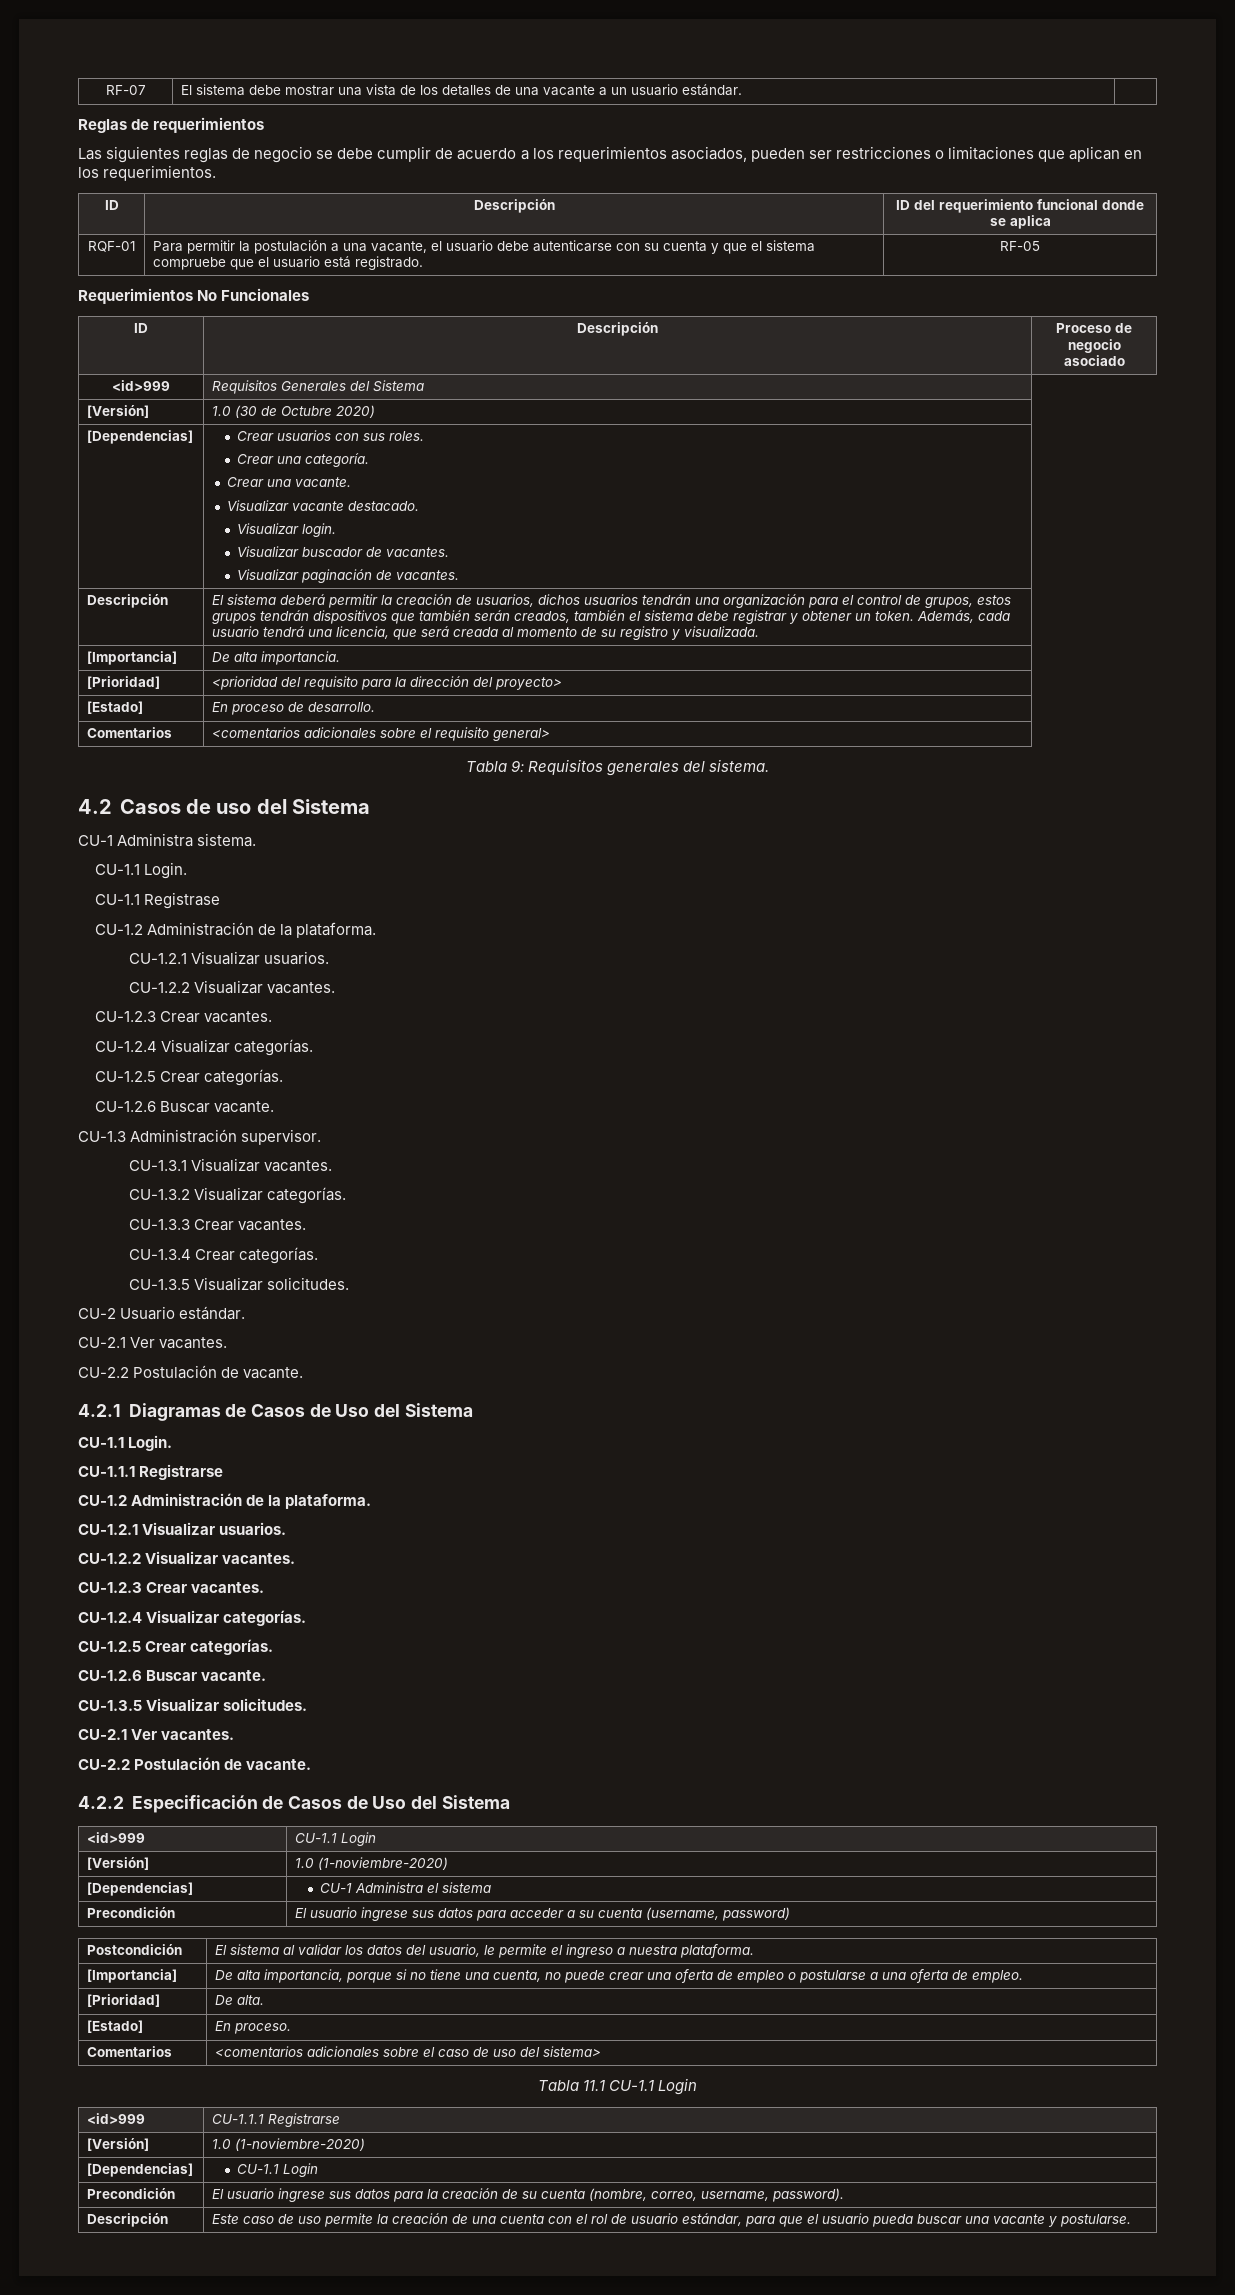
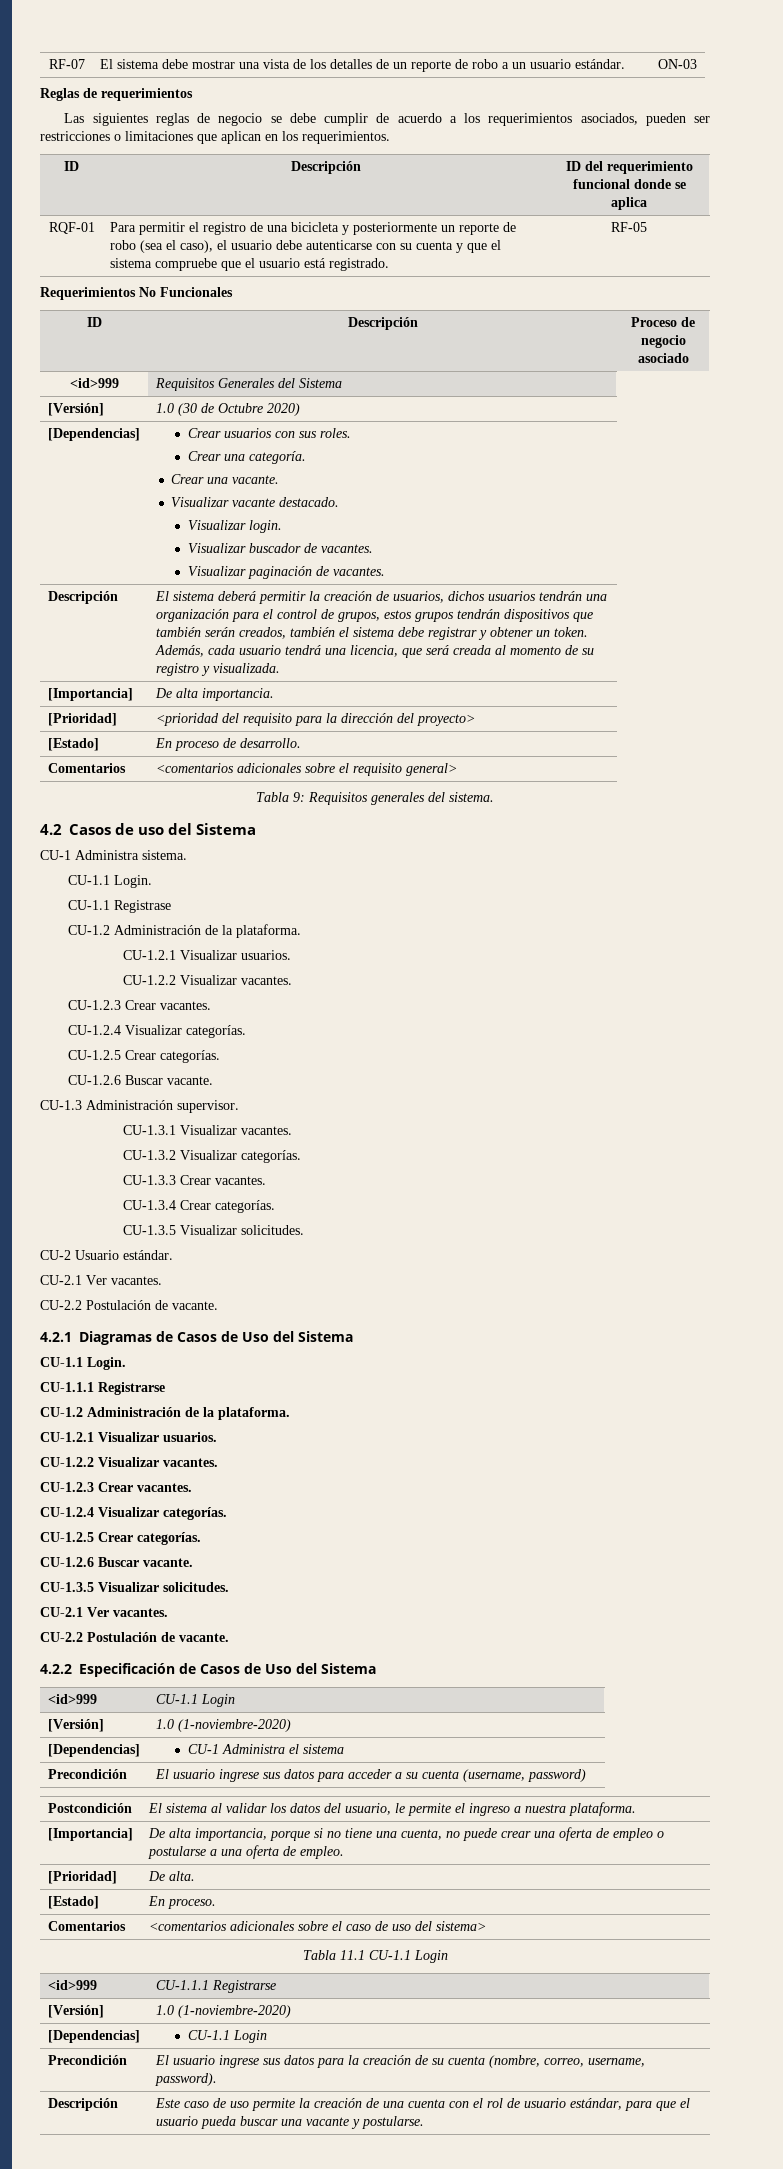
- RF-07 | El sistema debe mostrar una vista de los detalles de una vacante a un usuario estándar. |
+ RF-07 | El sistema debe mostrar una vista de los detalles de un reporte de robo a un usuario estándar. | ON-03
- RQF-01 | Para permitir la postulación a una vacante, el usuario debe autenticarse con su cuenta y que el sistema compruebe que el usuario está registrado. | RF-05
+ RQF-01 | Para permitir el registro de una bicicleta y posteriormente un reporte de robo (sea el caso), el usuario debe autenticarse con su cuenta y que el sistema compruebe que el usuario está registrado. | RF-05

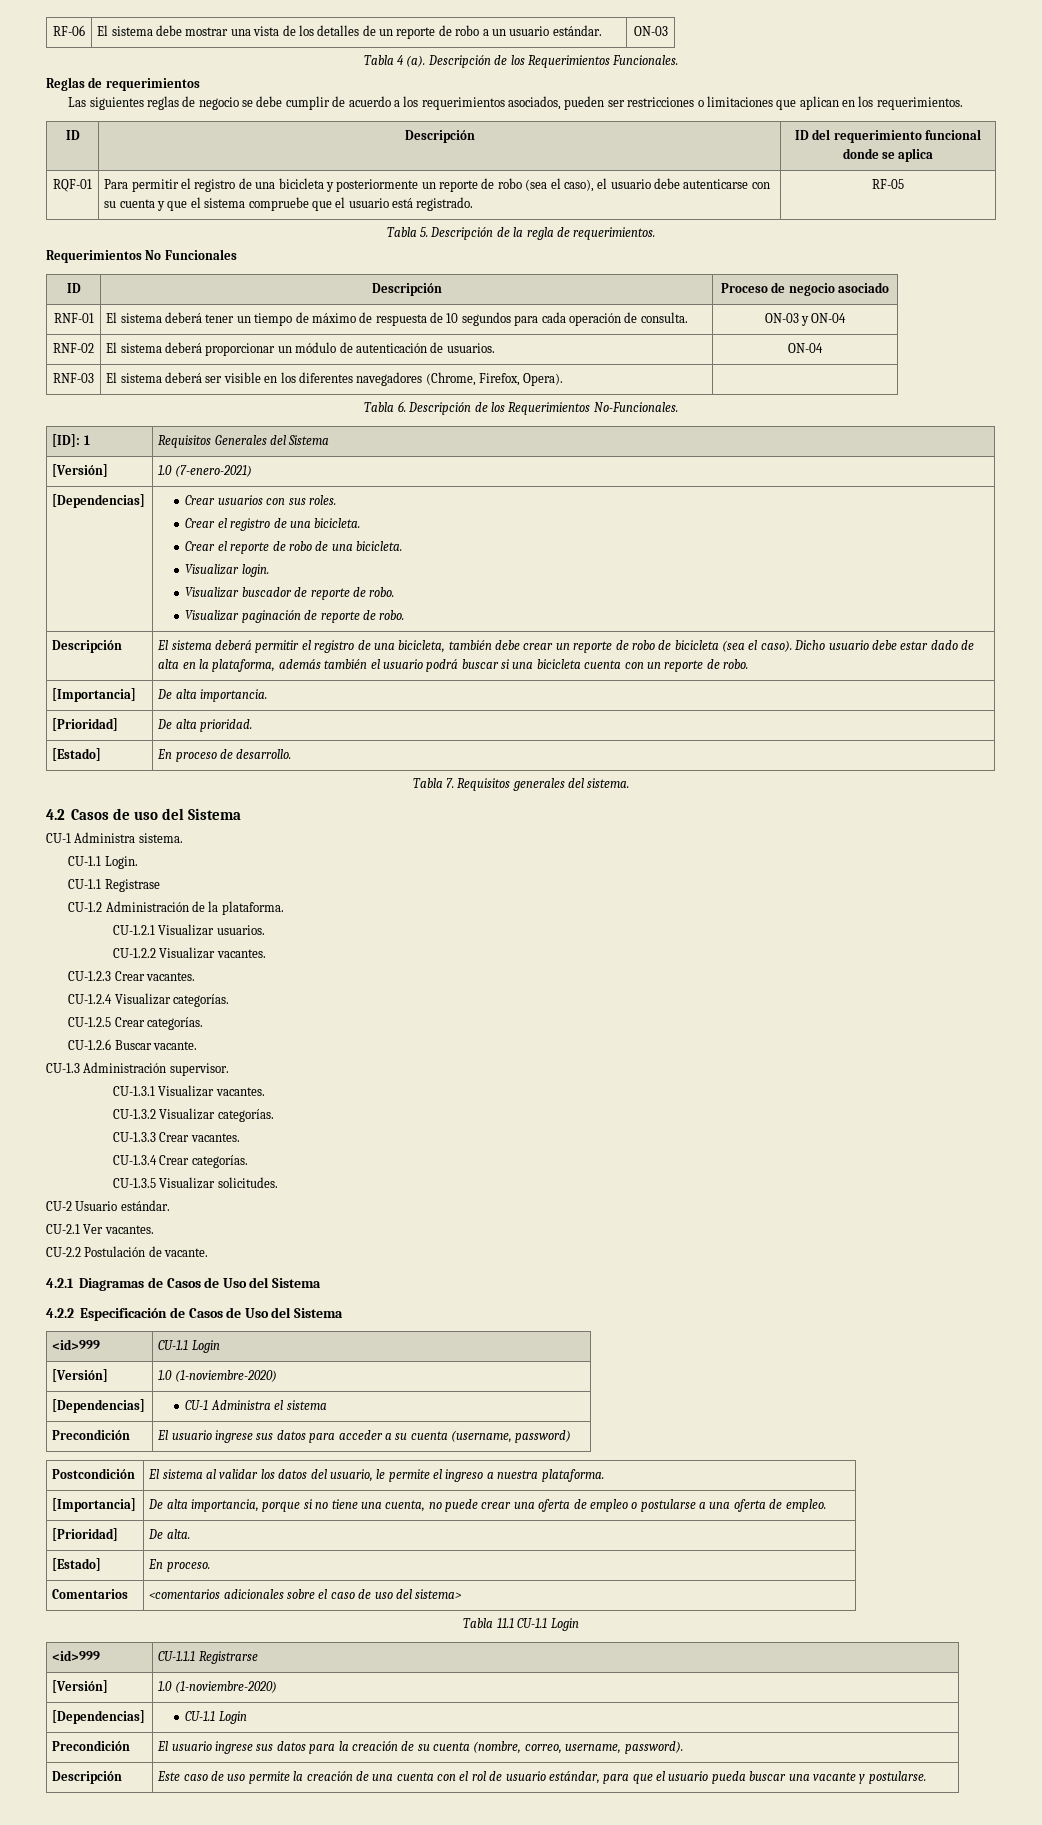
- RF-07 | El sistema debe mostrar una vista de los detalles de un reporte de robo a un usuario estándar. | ON-03
+ RF-06 | El sistema debe mostrar una vista de los detalles de un reporte de robo a un usuario estándar. | ON-03
+ Tabla 4 (a). Descripción de los Requerimientos Funcionales.
+ Tabla 5. Descripción de la regla de requerimientos.
- <id>999 | Requisitos Generales del Sistema
+ RNF-01 | El sistema deberá tener un tiempo de máximo de respuesta de 10 segundos para cada operación de consulta. | ON-03 y ON-04
+ RNF-02 | El sistema deberá proporcionar un módulo de autenticación de usuarios. | ON-04
+ RNF-03 | El sistema deberá ser visible en los diferentes navegadores (Chrome, Firefox, Opera). |
+ Tabla 6. Descripción de los Requerimientos No-Funcionales.
+ [ID]: 1 | Requisitos Generales del Sistema
- [Versión] | 1.0 (30 de Octubre 2020)
+ [Versión] | 1.0 (7-enero-2021)
  [Dependencias] | Crear usuarios con sus roles.
- Crear una categoría.
- Crear una vacante.
- Visualizar vacante destacado.
+ Crear el registro de una bicicleta.
+ Crear el reporte de robo de una bicicleta.
  Visualizar login.
- Visualizar buscador de vacantes.
- Visualizar paginación de vacantes.
+ Visualizar buscador de reporte de robo.
+ Visualizar paginación de reporte de robo.
- El sistema deberá permitir la creación de usuarios, dichos usuarios tendrán una organización para el control de grupos, estos grupos tendrán dispositivos que también serán creados, también el sistema debe registrar y obtener un token. Además, cada usuario tendrá una licencia, que será creada al momento de su registro y visualizada.
+ El sistema deberá permitir el registro de una bicicleta, también debe crear un reporte de robo de bicicleta (sea el caso). Dicho usuario debe estar dado de alta en la plataforma, además también el usuario podrá buscar si una bicicleta cuenta con un reporte de robo.
- [Prioridad] | <prioridad del requisito para la dirección del proyecto>
+ [Prioridad] | De alta prioridad.
- Comentarios | <comentarios adicionales sobre el requisito general>
- Tabla 9: Requisitos generales del sistema.
+ Tabla 7. Requisitos generales del sistema.
  4.2.1 Diagramas de Casos de Uso del Sistema
- CU-1.1 Login.
- CU-1.1.1 Registrarse
- CU-1.2 Administración de la plataforma.
- CU-1.2.1 Visualizar usuarios.
- CU-1.2.2 Visualizar vacantes.
- CU-1.2.3 Crear vacantes.
- CU-1.2.4 Visualizar categorías.
- CU-1.2.5 Crear categorías.
- CU-1.2.6 Buscar vacante.
- CU-1.3.5 Visualizar solicitudes.
- CU-2.1 Ver vacantes.
- CU-2.2 Postulación de vacante.

